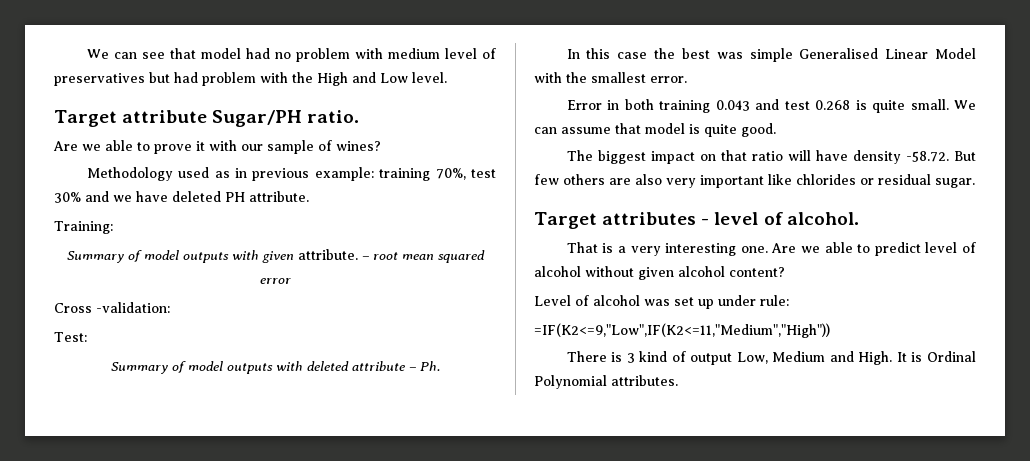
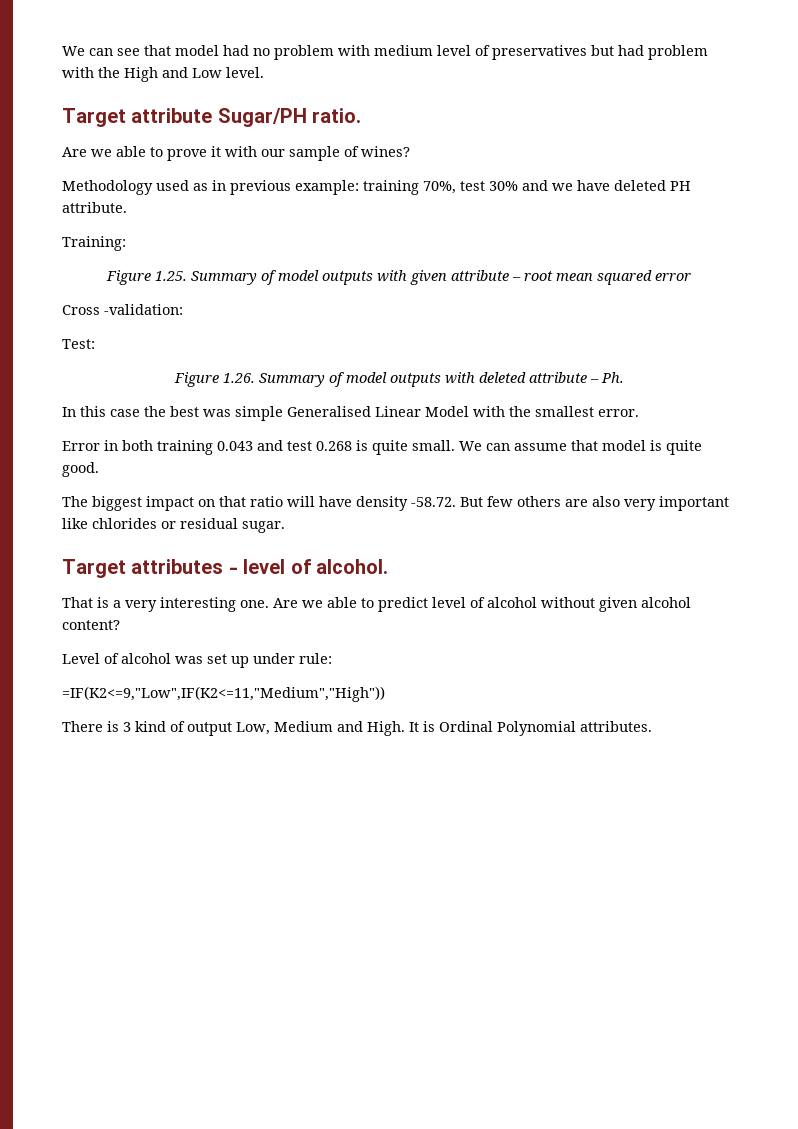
- Summary of model outputs with given attribute. – root mean squared error
+ Figure 1.25. Summary of model outputs with given attribute – root mean squared error
- Summary of model outputs with deleted attribute – Ph.
+ Figure 1.26. Summary of model outputs with deleted attribute – Ph.

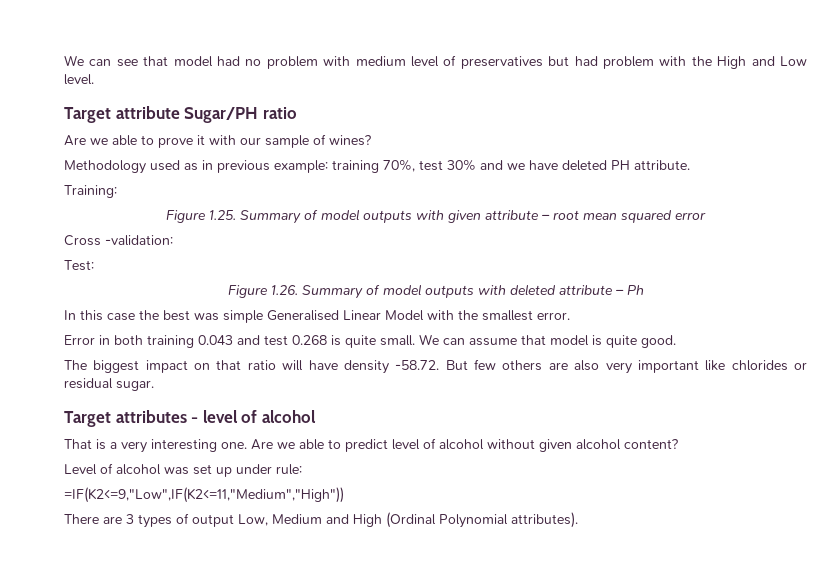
- Target attribute Sugar/PH ratio.
+ Target attribute Sugar/PH ratio
- Figure 1.26. Summary of model outputs with deleted attribute – Ph.
+ Figure 1.26. Summary of model outputs with deleted attribute – Ph
- Target attributes - level of alcohol.
+ Target attributes - level of alcohol
- There is 3 kind of output Low, Medium and High. It is Ordinal Polynomial attributes.
+ There are 3 types of output Low, Medium and High (Ordinal Polynomial attributes).

